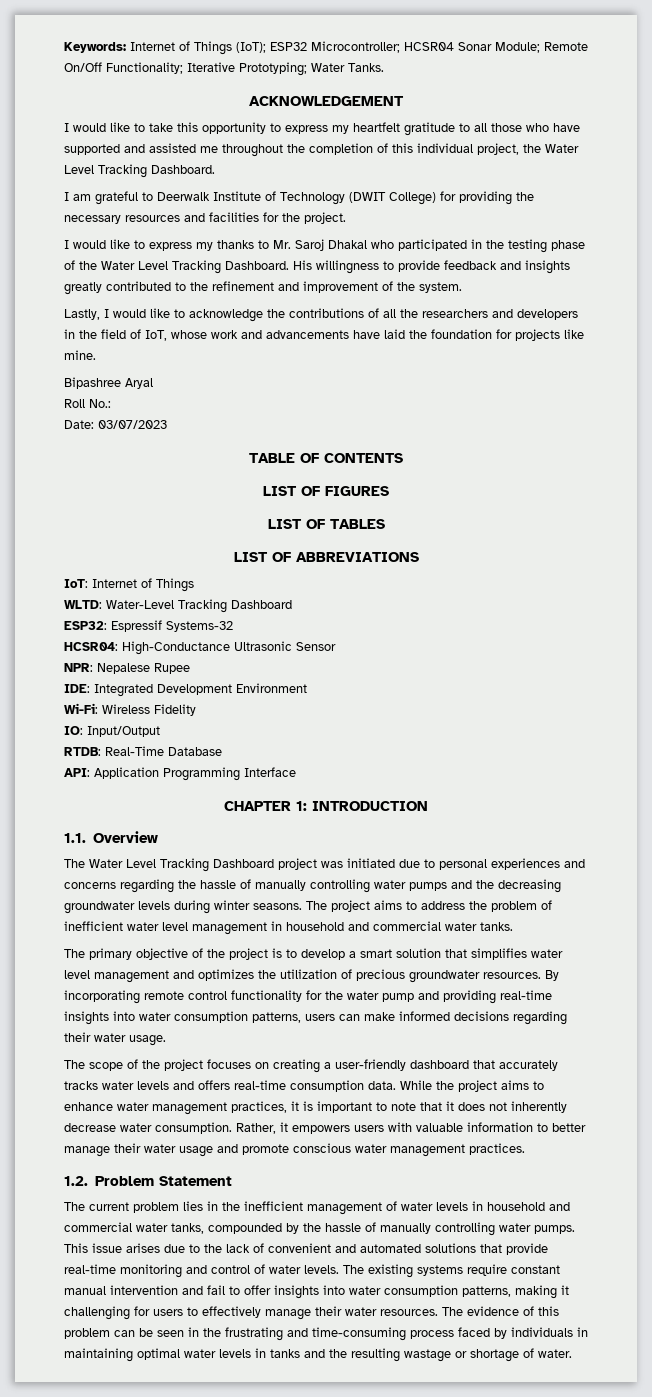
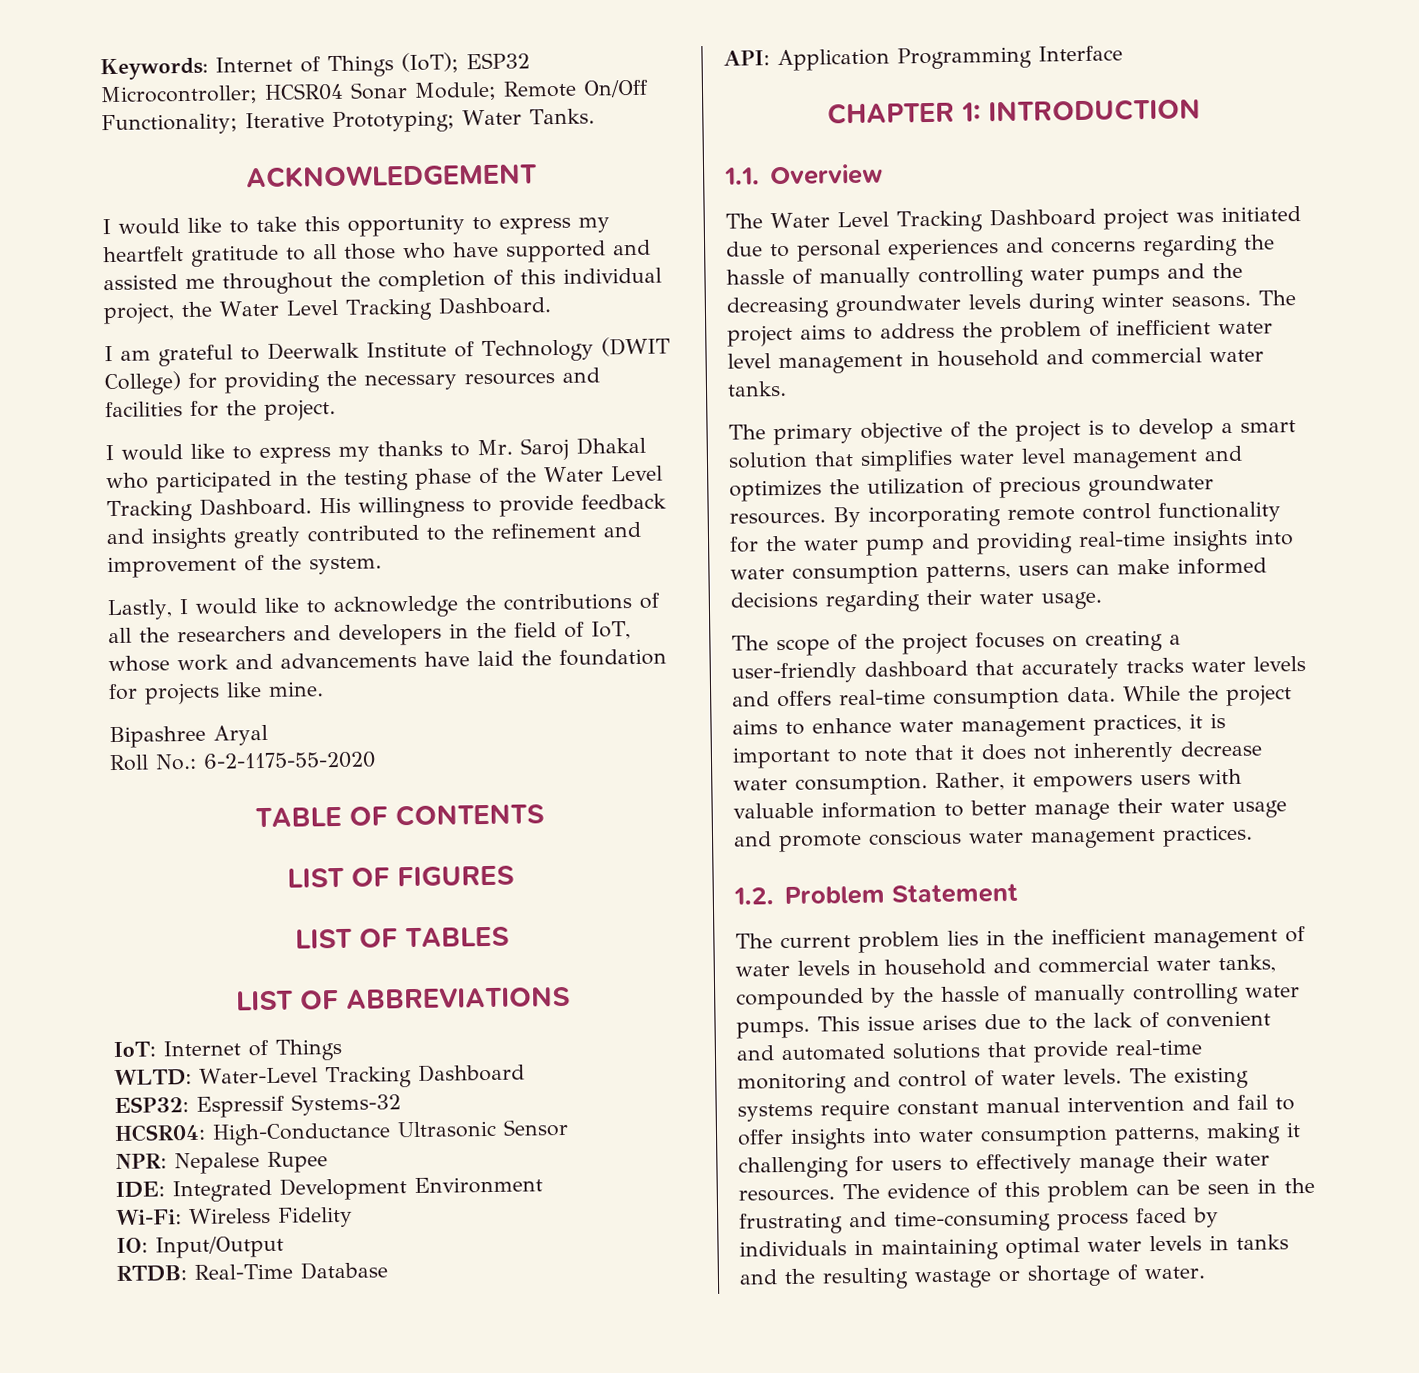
- Roll No.:
- Date: 03/07/2023
+ Roll No.: 6-2-1175-55-2020

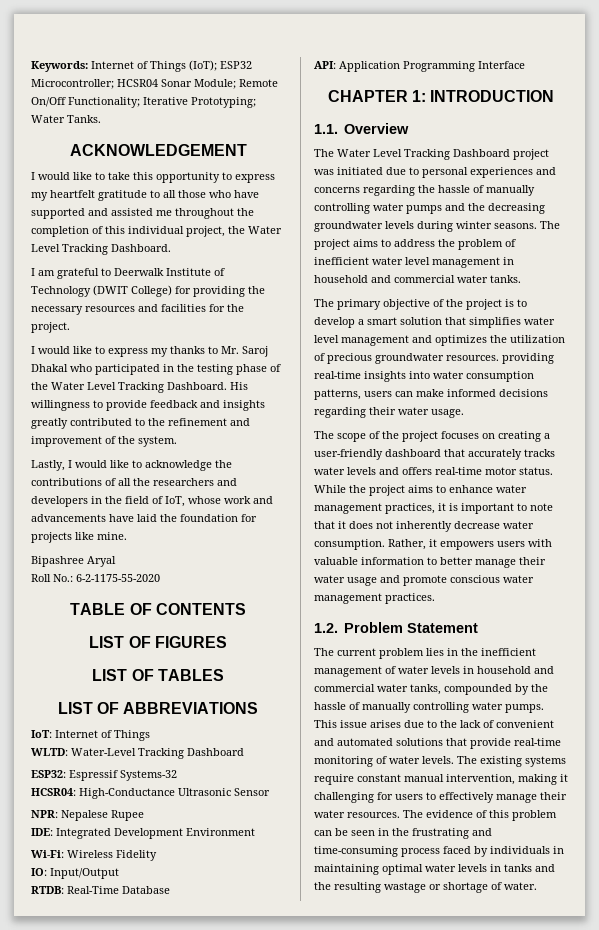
- The primary objective of the project is to develop a smart solution that simplifies water level management and optimizes the utilization of precious groundwater resources. By incorporating remote control functionality for the water pump and providing real-time insights into water consumption patterns, users can make informed decisions regarding their water usage.
+ The primary objective of the project is to develop a smart solution that simplifies water level management and optimizes the utilization of precious groundwater resources. providing real-time insights into water consumption patterns, users can make informed decisions regarding their water usage.
- The scope of the project focuses on creating a user-friendly dashboard that accurately tracks water levels and offers real-time consumption data.
+ The scope of the project focuses on creating a user-friendly dashboard that accurately tracks water levels and offers real-time motor status.
- This issue arises due to the lack of convenient and automated solutions that provide real-time monitoring and control of water levels.
+ This issue arises due to the lack of convenient and automated solutions that provide real-time monitoring of water levels.
- The existing systems require constant manual intervention and fail to offer insights into water consumption patterns, making it challenging for users to effectively manage their water resources.
+ The existing systems require constant manual intervention, making it challenging for users to effectively manage their water resources.

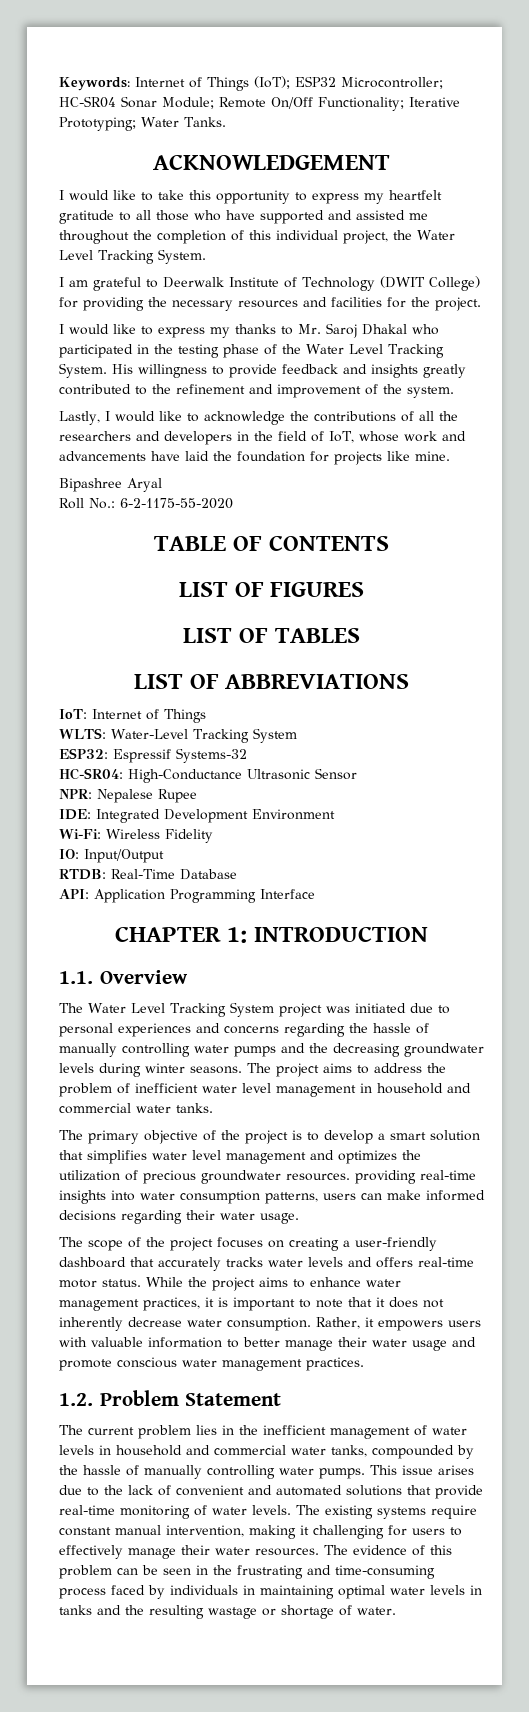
- Keywords: Internet of Things (IoT); ESP32 Microcontroller; HCSR04 Sonar Module; Remote On/Off Functionality; Iterative Prototyping; Water Tanks.
+ Keywords: Internet of Things (IoT); ESP32 Microcontroller; HC-SR04 Sonar Module; Remote On/Off Functionality; Iterative Prototyping; Water Tanks.
- I would like to take this opportunity to express my heartfelt gratitude to all those who have supported and assisted me throughout the completion of this individual project, the Water Level Tracking Dashboard.
+ I would like to take this opportunity to express my heartfelt gratitude to all those who have supported and assisted me throughout the completion of this individual project, the Water Level Tracking System.
- I would like to express my thanks to Mr. Saroj Dhakal who participated in the testing phase of the Water Level Tracking Dashboard.
+ I would like to express my thanks to Mr. Saroj Dhakal who participated in the testing phase of the Water Level Tracking System.
- WLTD: Water-Level Tracking Dashboard
+ WLTS: Water-Level Tracking System
- HCSR04: High-Conductance Ultrasonic Sensor
+ HC-SR04: High-Conductance Ultrasonic Sensor
- The Water Level Tracking Dashboard project was initiated due to personal experiences and concerns regarding the hassle of manually controlling water pumps and the decreasing groundwater levels during winter seasons.
+ The Water Level Tracking System project was initiated due to personal experiences and concerns regarding the hassle of manually controlling water pumps and the decreasing groundwater levels during winter seasons.

